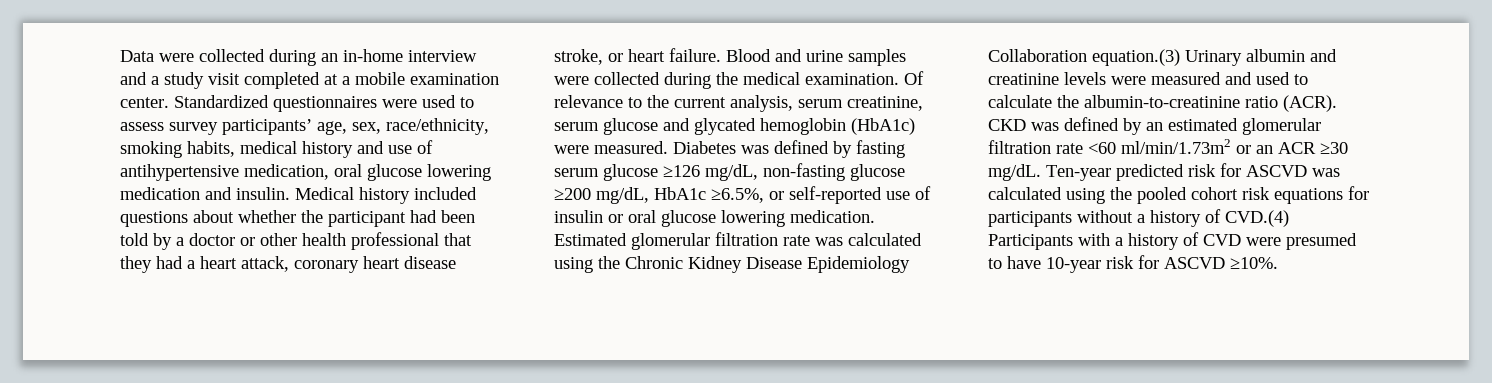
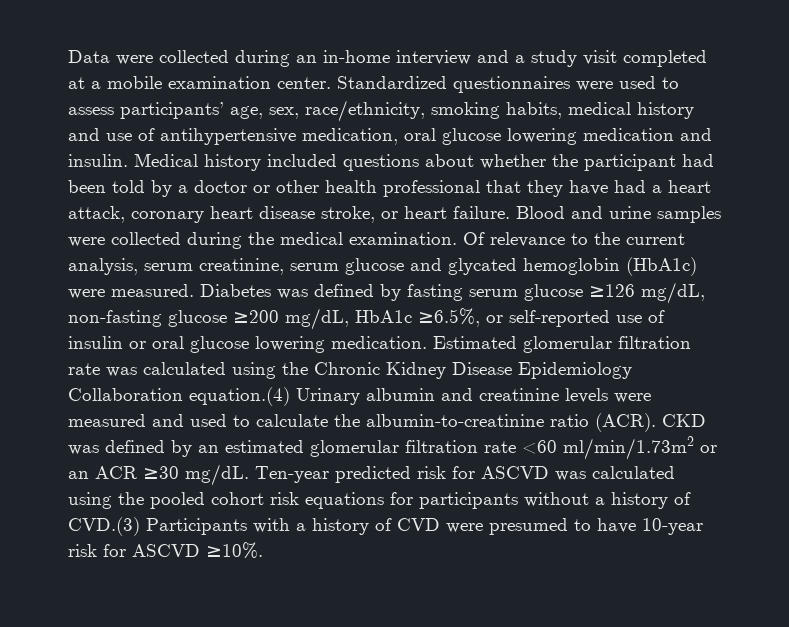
- Standardized questionnaires were used to assess survey participants’ age, sex, race/ethnicity, smoking habits, medical history and use of antihypertensive medication, oral glucose lowering medication and insulin.
+ Standardized questionnaires were used to assess participants’ age, sex, race/ethnicity, smoking habits, medical history and use of antihypertensive medication, oral glucose lowering medication and insulin.
- Medical history included questions about whether the participant had been told by a doctor or other health professional that they had a heart attack, coronary heart disease stroke, or heart failure.
+ Medical history included questions about whether the participant had been told by a doctor or other health professional that they have had a heart attack, coronary heart disease stroke, or heart failure.
- Estimated glomerular filtration rate was calculated using the Chronic Kidney Disease Epidemiology Collaboration equation.(3) Urinary albumin and creatinine levels were measured and used to calculate the albumin-to-creatinine ratio (ACR).
+ Estimated glomerular filtration rate was calculated using the Chronic Kidney Disease Epidemiology Collaboration equation.(4) Urinary albumin and creatinine levels were measured and used to calculate the albumin-to-creatinine ratio (ACR).
- Ten-year predicted risk for ASCVD was calculated using the pooled cohort risk equations for participants without a history of CVD.(4) Participants with a history of CVD were presumed to have 10-year risk for ASCVD ≥10%.
+ Ten-year predicted risk for ASCVD was calculated using the pooled cohort risk equations for participants without a history of CVD.(3) Participants with a history of CVD were presumed to have 10-year risk for ASCVD ≥10%.

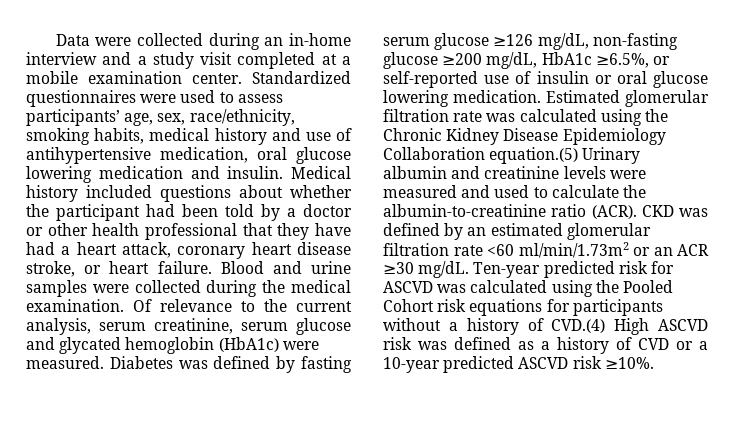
- Estimated glomerular filtration rate was calculated using the Chronic Kidney Disease Epidemiology Collaboration equation.(4) Urinary albumin and creatinine levels were measured and used to calculate the albumin-to-creatinine ratio (ACR).
+ Estimated glomerular filtration rate was calculated using the Chronic Kidney Disease Epidemiology Collaboration equation.(5) Urinary albumin and creatinine levels were measured and used to calculate the albumin-to-creatinine ratio (ACR).
- Ten-year predicted risk for ASCVD was calculated using the pooled cohort risk equations for participants without a history of CVD.(3) Participants with a history of CVD were presumed to have 10-year risk for ASCVD ≥10%.
+ Ten-year predicted risk for ASCVD was calculated using the Pooled Cohort risk equations for participants without a history of CVD.(4) High ASCVD risk was defined as a history of CVD or a 10-year predicted ASCVD risk ≥10%.

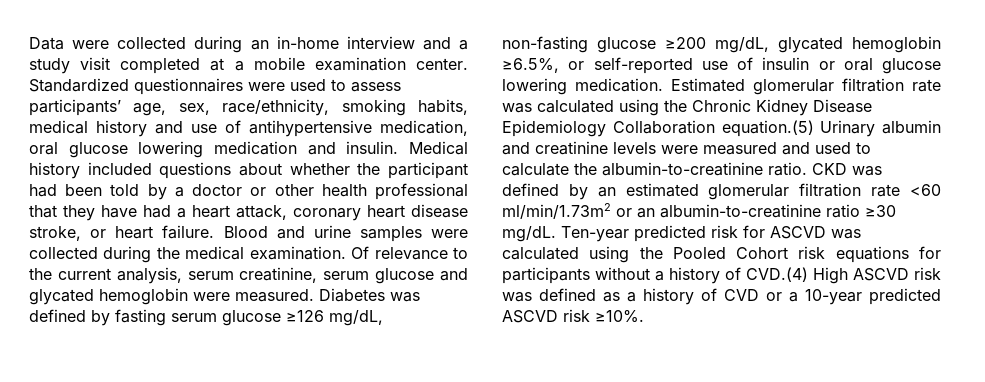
- Of relevance to the current analysis, serum creatinine, serum glucose and glycated hemoglobin (HbA1c) were measured.
+ Of relevance to the current analysis, serum creatinine, serum glucose and glycated hemoglobin were measured.
- Diabetes was defined by fasting serum glucose ≥126 mg/dL, non-fasting glucose ≥200 mg/dL, HbA1c ≥6.5%, or self-reported use of insulin or oral glucose lowering medication.
+ Diabetes was defined by fasting serum glucose ≥126 mg/dL, non-fasting glucose ≥200 mg/dL, glycated hemoglobin ≥6.5%, or self-reported use of insulin or oral glucose lowering medication.
- Estimated glomerular filtration rate was calculated using the Chronic Kidney Disease Epidemiology Collaboration equation.(5) Urinary albumin and creatinine levels were measured and used to calculate the albumin-to-creatinine ratio (ACR).
+ Estimated glomerular filtration rate was calculated using the Chronic Kidney Disease Epidemiology Collaboration equation.(5) Urinary albumin and creatinine levels were measured and used to calculate the albumin-to-creatinine ratio.
- CKD was defined by an estimated glomerular filtration rate <60 ml/min/1.73m2 or an ACR ≥30 mg/dL.
+ CKD was defined by an estimated glomerular filtration rate <60 ml/min/1.73m2 or an albumin-to-creatinine ratio ≥30 mg/dL.

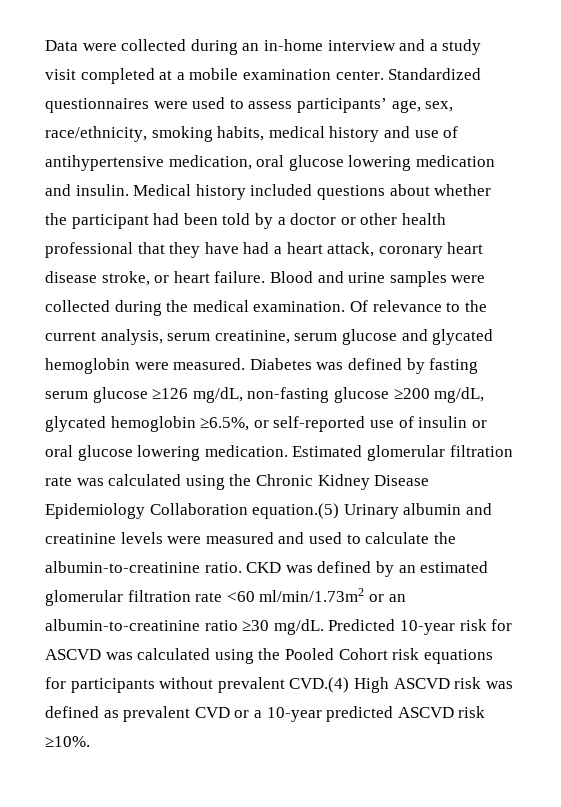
- Ten-year predicted risk for ASCVD was calculated using the Pooled Cohort risk equations for participants without a history of CVD.(4) High ASCVD risk was defined as a history of CVD or a 10-year predicted ASCVD risk ≥10%.
+ Predicted 10-year risk for ASCVD was calculated using the Pooled Cohort risk equations for participants without prevalent CVD.(4) High ASCVD risk was defined as prevalent CVD or a 10-year predicted ASCVD risk ≥10%.

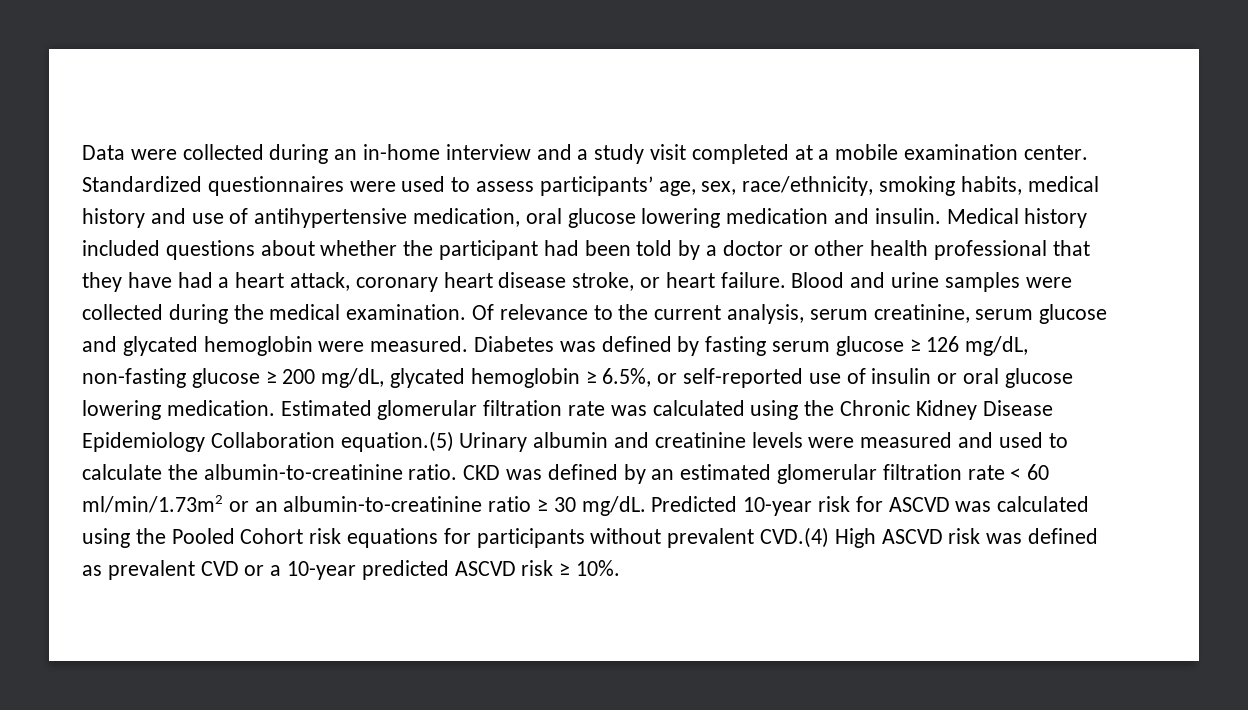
- Diabetes was defined by fasting serum glucose ≥126 mg/dL, non-fasting glucose ≥200 mg/dL, glycated hemoglobin ≥6.5%, or self-reported use of insulin or oral glucose lowering medication.
+ Diabetes was defined by fasting serum glucose ≥ 126 mg/dL, non-fasting glucose ≥ 200 mg/dL, glycated hemoglobin ≥ 6.5%, or self-reported use of insulin or oral glucose lowering medication.
- CKD was defined by an estimated glomerular filtration rate <60 ml/min/1.73m2 or an albumin-to-creatinine ratio ≥30 mg/dL.
+ CKD was defined by an estimated glomerular filtration rate < 60 ml/min/1.73m2 or an albumin-to-creatinine ratio ≥ 30 mg/dL.
- Predicted 10-year risk for ASCVD was calculated using the Pooled Cohort risk equations for participants without prevalent CVD.(4) High ASCVD risk was defined as prevalent CVD or a 10-year predicted ASCVD risk ≥10%.
+ Predicted 10-year risk for ASCVD was calculated using the Pooled Cohort risk equations for participants without prevalent CVD.(4) High ASCVD risk was defined as prevalent CVD or a 10-year predicted ASCVD risk ≥ 10%.

